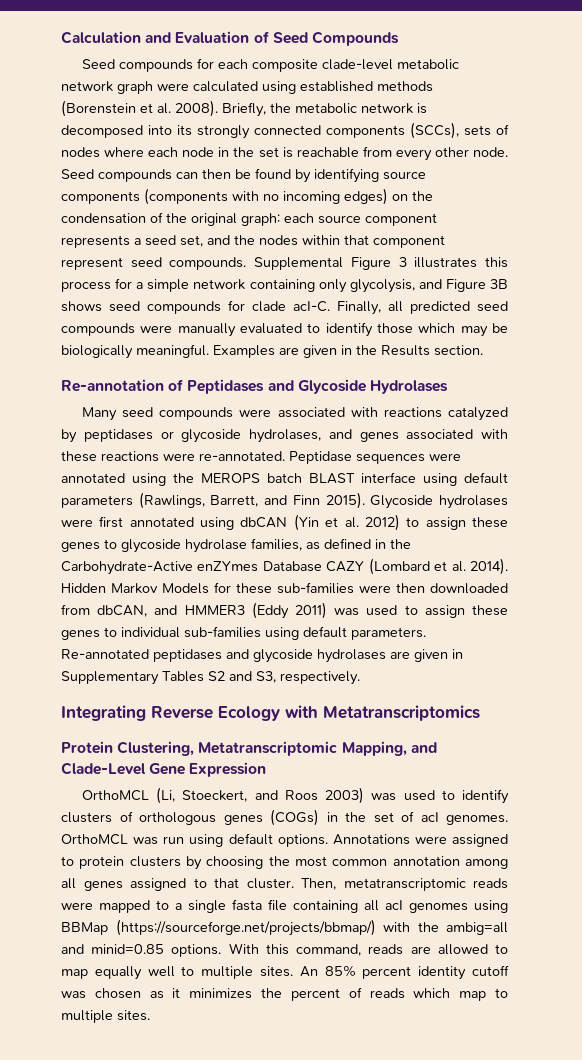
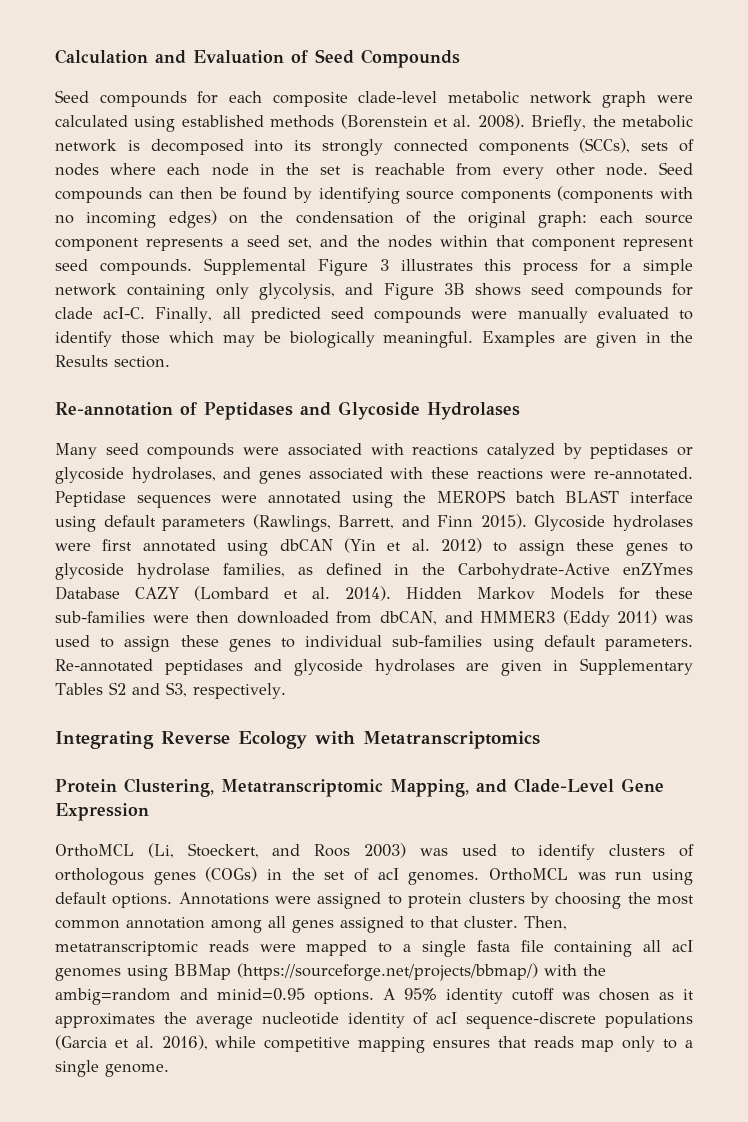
- Then, metatranscriptomic reads were mapped to a single fasta file containing all acI genomes using BBMap (https://sourceforge.net/projects/bbmap/) with the ambig=all and minid=0.85 options. With this command, reads are allowed to map equally well to multiple sites. An 85% percent identity cutoff was chosen as it minimizes the percent of reads which map to multiple sites.
+ Then, metatranscriptomic reads were mapped to a single fasta file containing all acI genomes using BBMap (https://sourceforge.net/projects/bbmap/) with the ambig=random and minid=0.95 options. A 95% identity cutoff was chosen as it approximates the average nucleotide identity of acI sequence-discrete populations (Garcia et al. 2016), while competitive mapping ensures that reads map only to a single genome.

